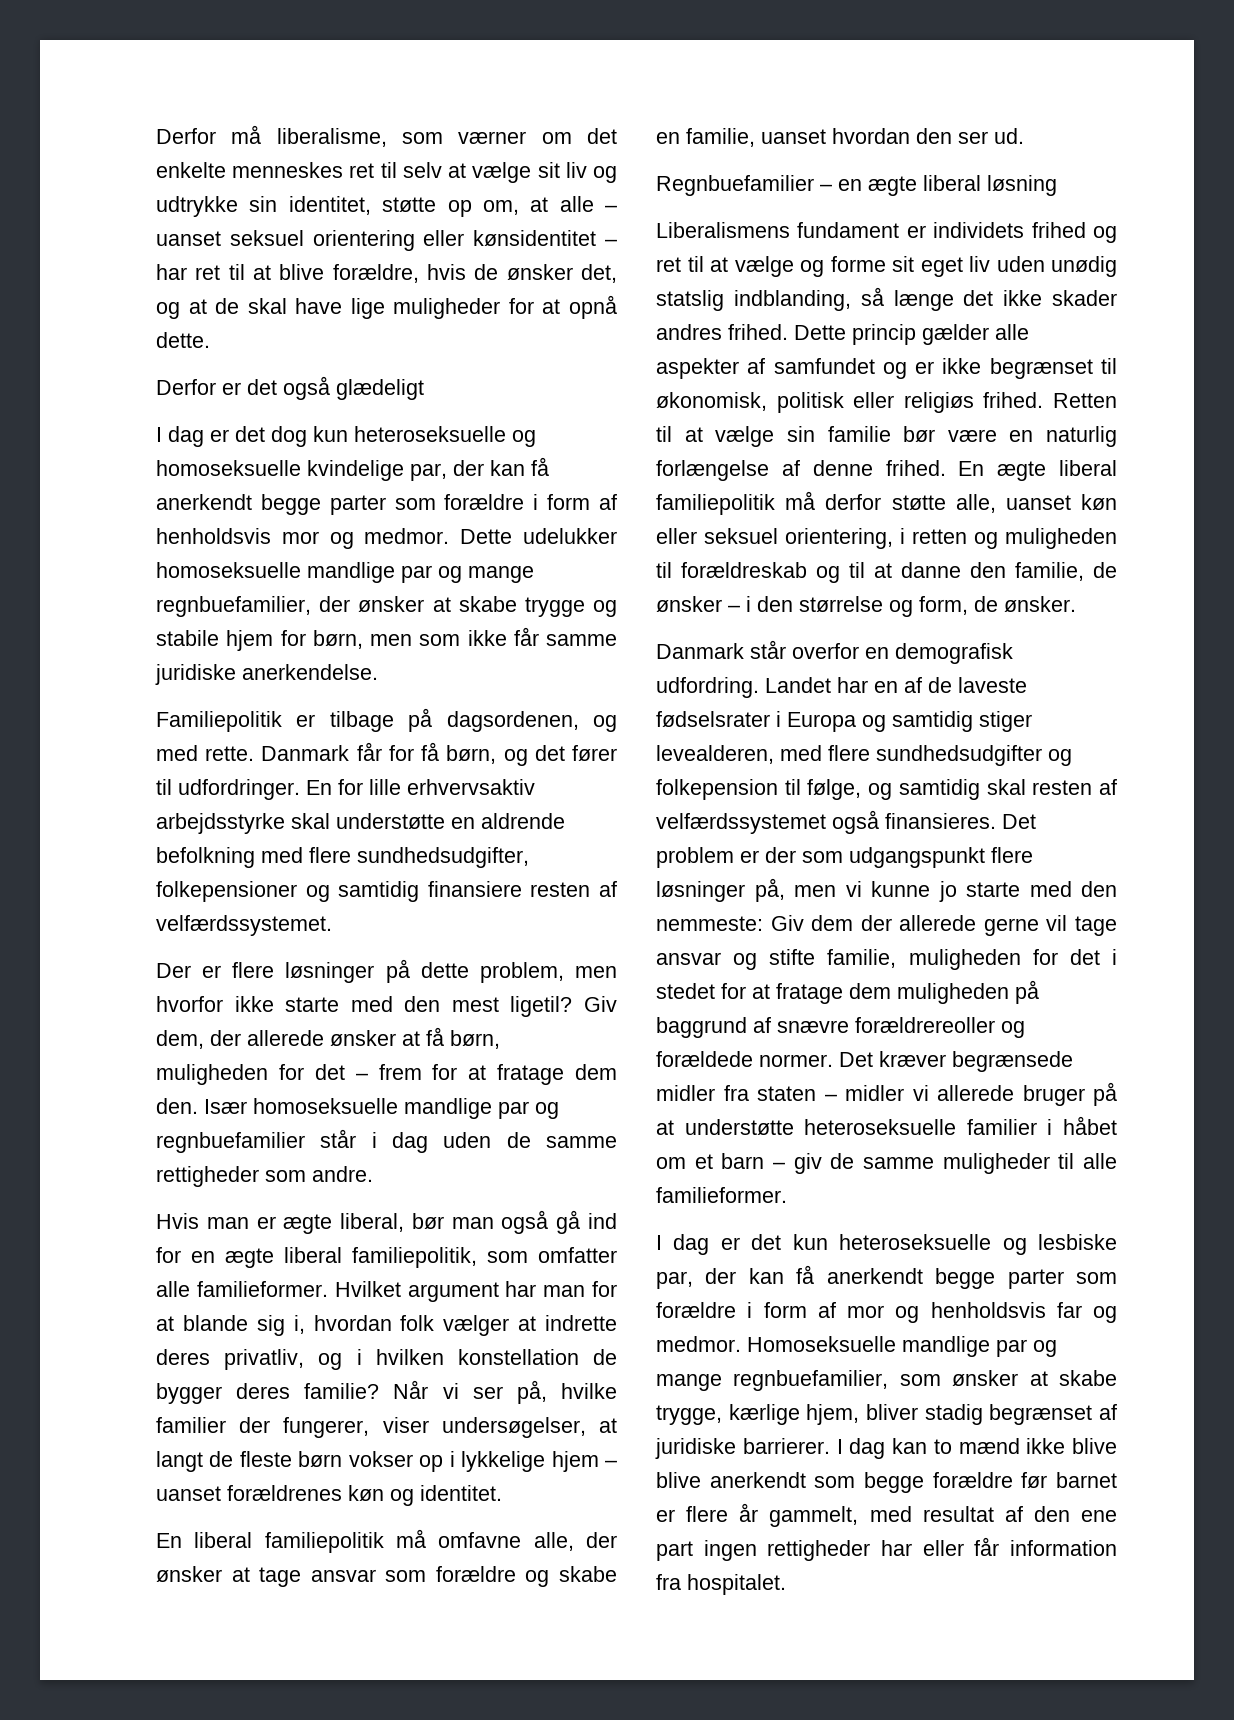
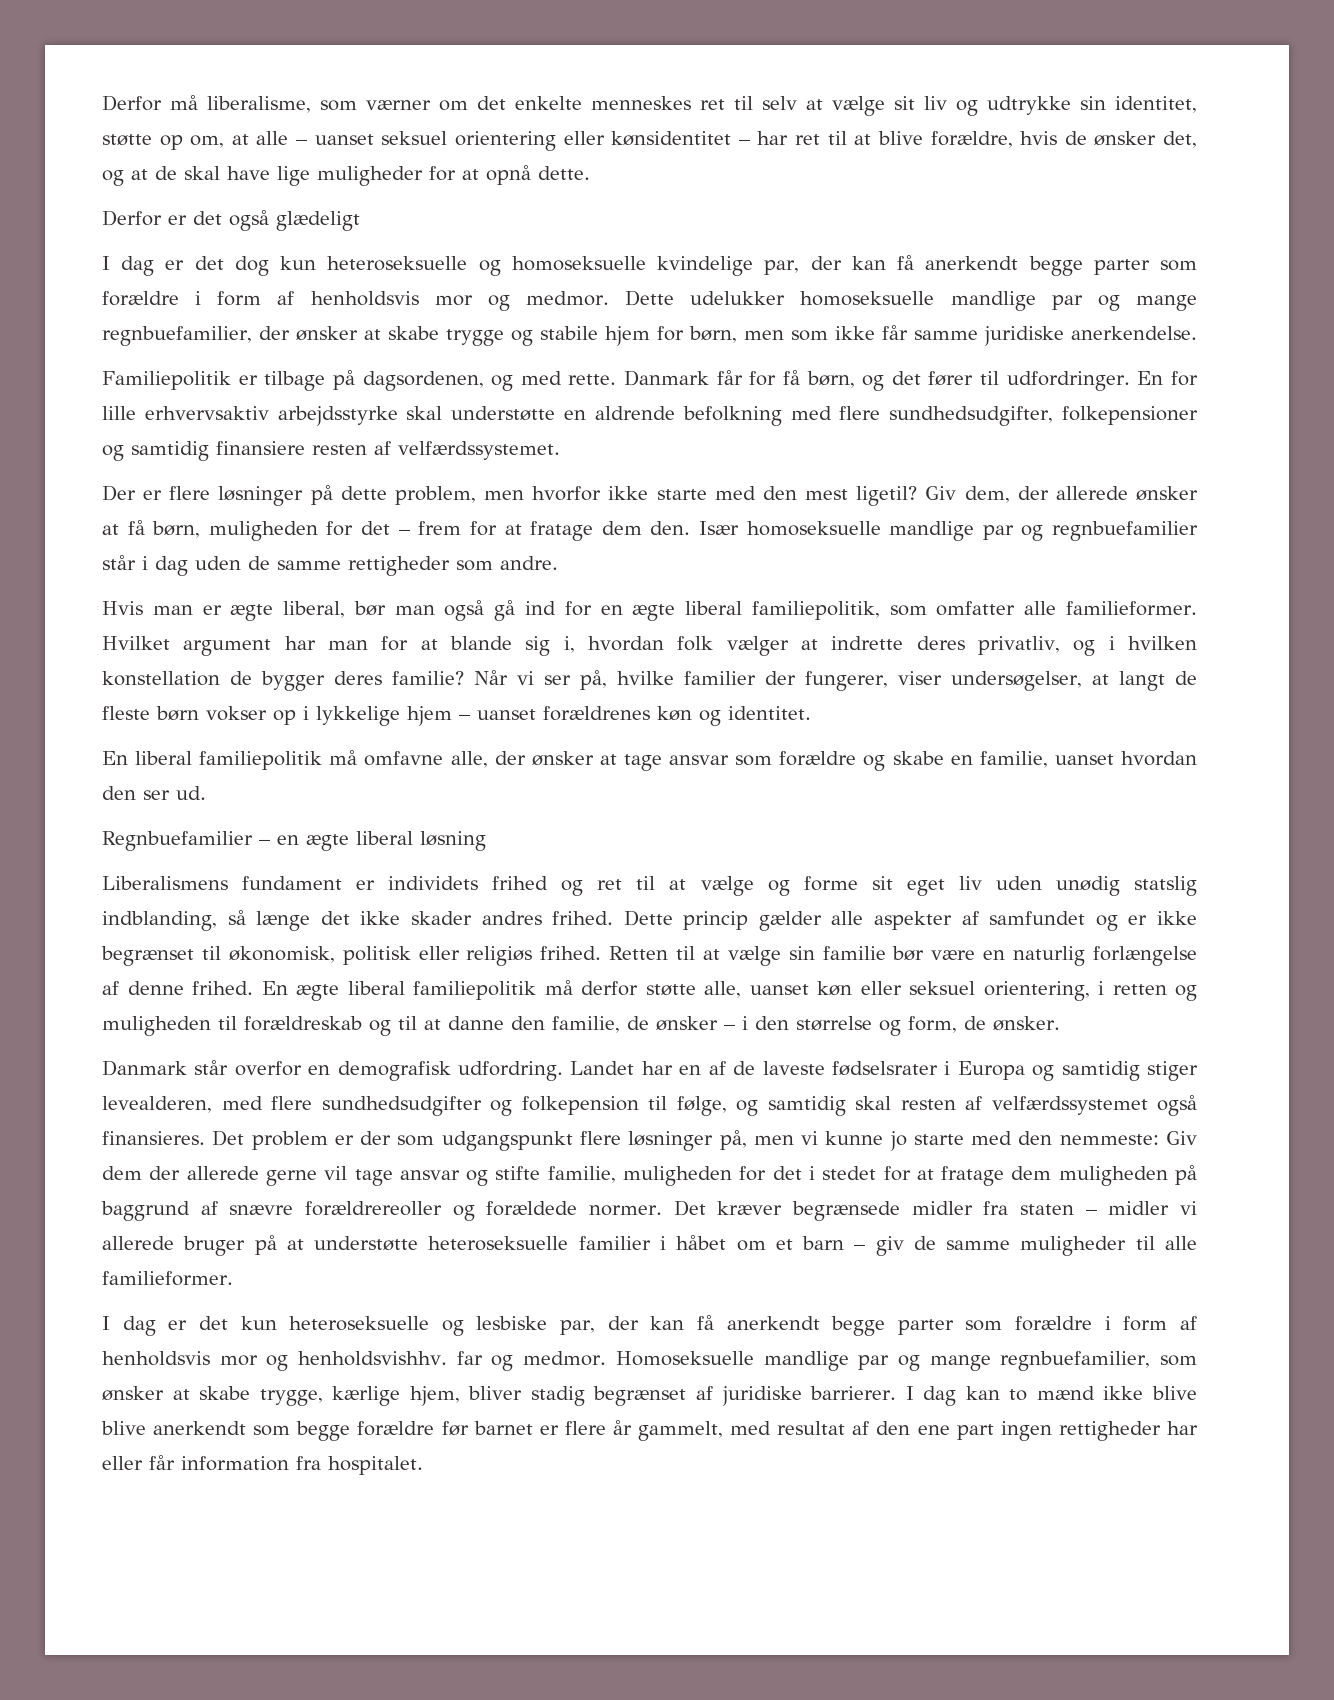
- I dag er det kun heteroseksuelle og lesbiske par, der kan få anerkendt begge parter som forældre i form af mor og henholdsvis far og medmor.
+ I dag er det kun heteroseksuelle og lesbiske par, der kan få anerkendt begge parter som forældre i form af henholdsvis mor og henholdsvishhv. far og medmor.

